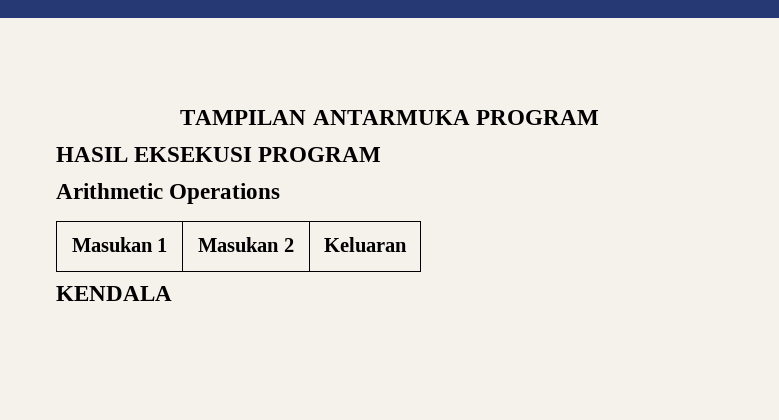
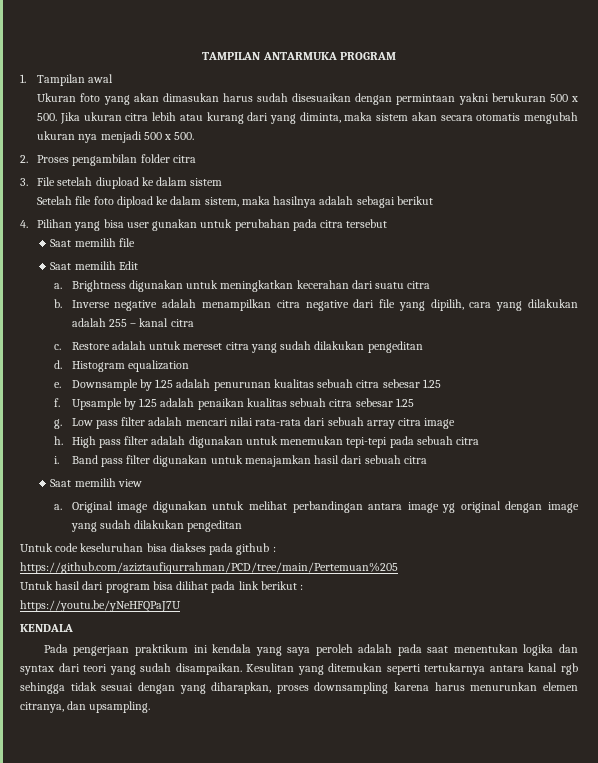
- HASIL EKSEKUSI PROGRAM
- Arithmetic Operations
- Masukan 1 | Masukan 2 | Keluaran
+ 1. Tampilan awal
+ Ukuran foto yang akan dimasukan harus sudah disesuaikan dengan permintaan yakni berukuran 500 x 500. Jika ukuran citra lebih atau kurang dari yang diminta, maka sistem akan secara otomatis mengubah ukuran nya menjadi 500 x 500.
+ 2. Proses pengambilan folder citra
+ 3. File setelah diupload ke dalam sistem
+ Setelah file foto dipload ke dalam sistem, maka hasilnya adalah sebagai berikut
+ 4. Pilihan yang bisa user gunakan untuk perubahan pada citra tersebut
+ Saat memilih file
+ Saat memilih Edit
+ a. Brightness digunakan untuk meningkatkan kecerahan dari suatu citra
+ b. Inverse negative adalah menampilkan citra negative dari file yang dipilih, cara yang dilakukan adalah 255 – kanal citra
+ c. Restore adalah untuk mereset citra yang sudah dilakukan pengeditan
+ d. Histogram equalization
+ e. Downsample by 1.25 adalah penurunan kualitas sebuah citra sebesar 1.25
+ f. Upsample by 1.25 adalah penaikan kualitas sebuah citra sebesar 1.25
+ g. Low pass filter adalah mencari nilai rata-rata dari sebuah array citra image
+ h. High pass filter adalah digunakan untuk menemukan tepi-tepi pada sebuah citra
+ i. Band pass filter digunakan untuk menajamkan hasil dari sebuah citra
+ Saat memilih view
+ a. Original image digunakan untuk melihat perbandingan antara image yg original dengan image yang sudah dilakukan pengeditan
+ Untuk code keseluruhan bisa diakses pada github : https://github.com/aziztaufiqurrahman/PCD/tree/main/Pertemuan%205
+ Untuk hasil dari program bisa dilihat pada link berikut :
+ https://youtu.be/yNeHFQPaJ7U
  KENDALA
+ Pada pengerjaan praktikum ini kendala yang saya peroleh adalah pada saat menentukan logika dan syntax dari teori yang sudah disampaikan. Kesulitan yang ditemukan seperti tertukarnya antara kanal rgb sehingga tidak sesuai dengan yang diharapkan, proses downsampling karena harus menurunkan elemen citranya, dan upsampling.

